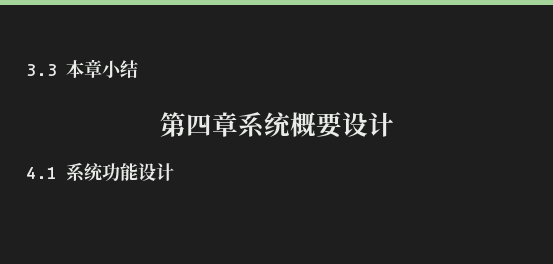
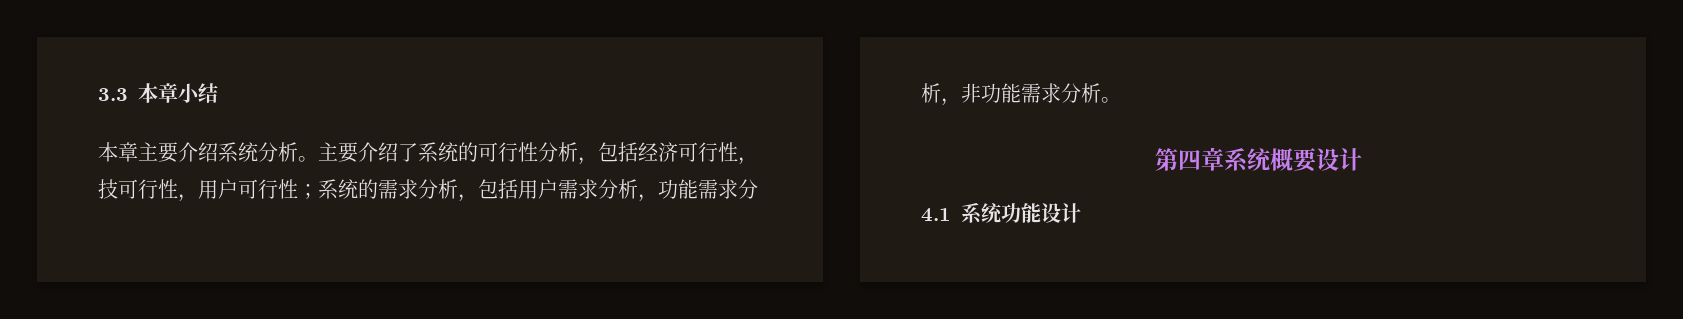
+ 本章主要介绍系统分析。主要介绍了系统的可行性分析，包括经济可行性，技可行性，用户可行性；系统的需求分析，包括用户需求分析，功能需求分析，非功能需求分析。

